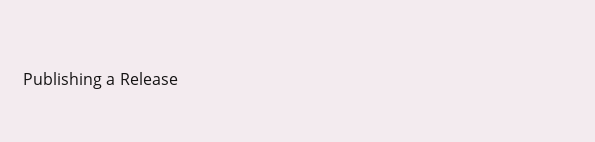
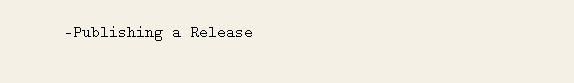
- Publishing a Release
+ -Publishing a Release

